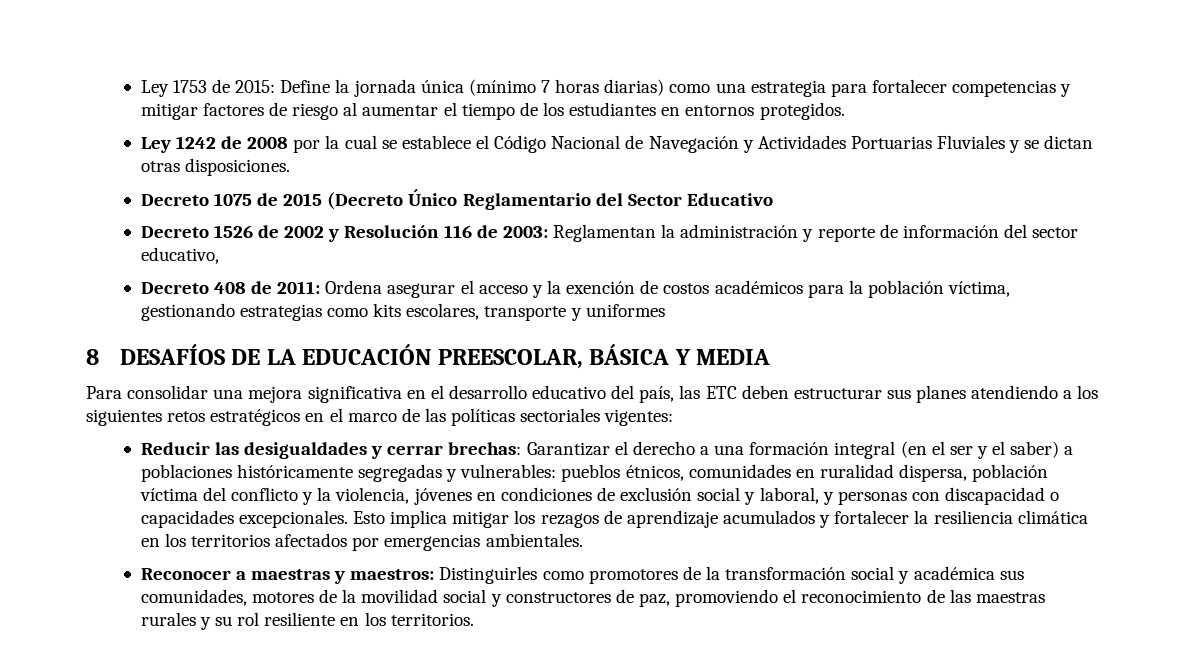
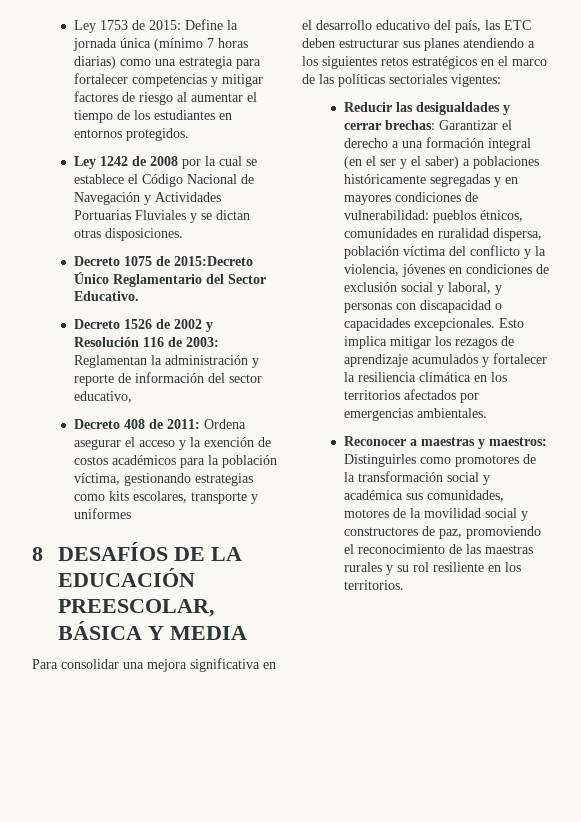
- Decreto 1075 de 2015 (Decreto Único Reglamentario del Sector Educativo
+ Decreto 1075 de 2015:Decreto Único Reglamentario del Sector Educativo.
- Reducir las desigualdades y cerrar brechas: Garantizar el derecho a una formación integral (en el ser y el saber) a poblaciones históricamente segregadas y vulnerables: pueblos étnicos, comunidades en ruralidad dispersa, población víctima del conflicto y la violencia, jóvenes en condiciones de exclusión social y laboral, y personas con discapacidad o capacidades excepcionales.
+ Reducir las desigualdades y cerrar brechas: Garantizar el derecho a una formación integral (en el ser y el saber) a poblaciones históricamente segregadas y en mayores condiciones de vulnerabilidad: pueblos étnicos, comunidades en ruralidad dispersa, población víctima del conflicto y la violencia, jóvenes en condiciones de exclusión social y laboral, y personas con discapacidad o capacidades excepcionales.

